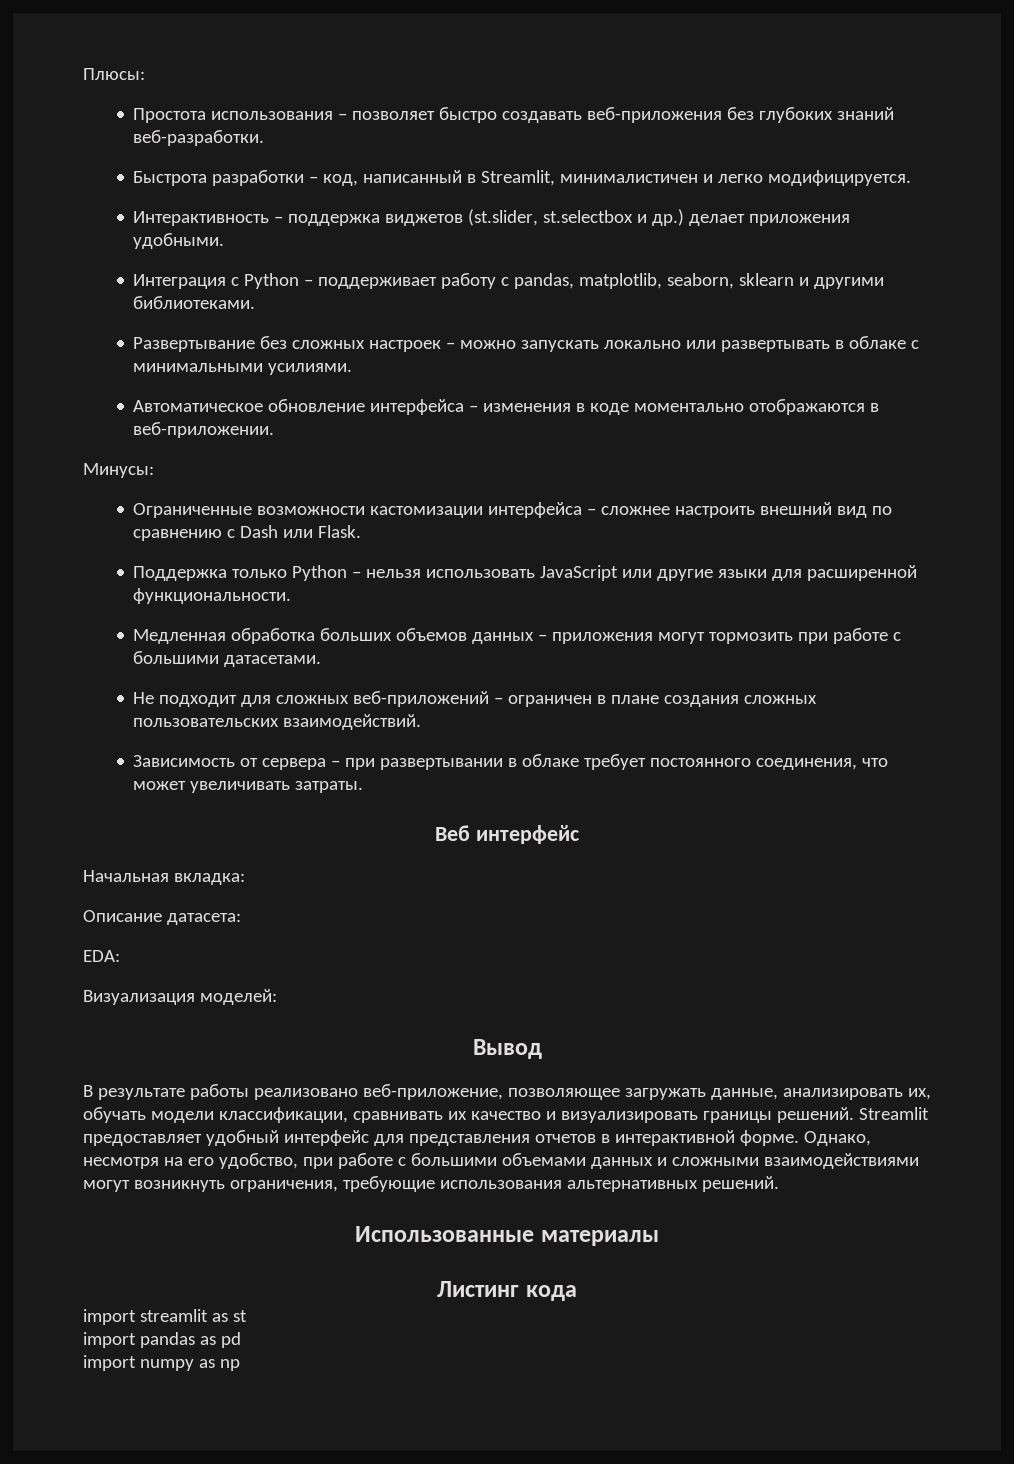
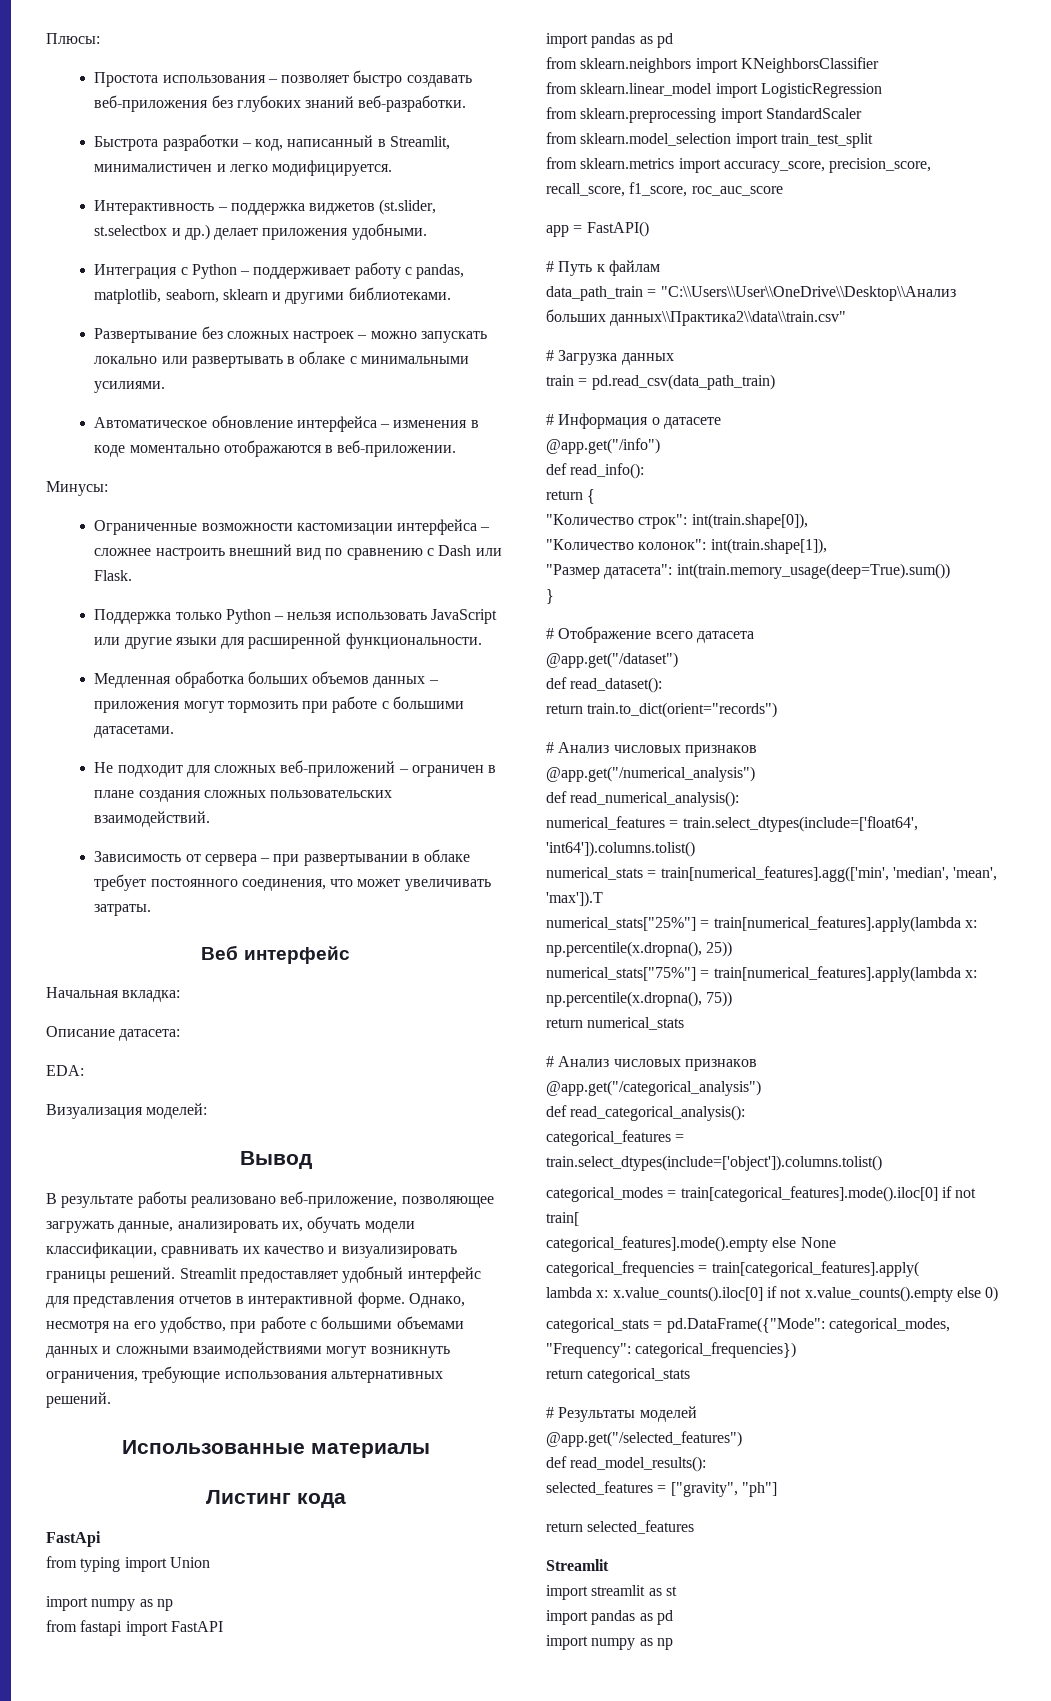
+ FastApi
+ from typing import Union
+ import numpy as np
+ from fastapi import FastAPI
+ import pandas as pd
+ from sklearn.neighbors import KNeighborsClassifier
+ from sklearn.linear_model import LogisticRegression
+ from sklearn.preprocessing import StandardScaler
+ from sklearn.model_selection import train_test_split
+ from sklearn.metrics import accuracy_score, precision_score, recall_score, f1_score, roc_auc_score
+ app = FastAPI()
+ # Путь к файлам
+ data_path_train = "C:\\Users\\User\\OneDrive\\Desktop\\Анализ больших данных\\Практика2\\data\\train.csv"
+ # Загрузка данных
+ train = pd.read_csv(data_path_train)
+ # Информация о датасете
+ @app.get("/info")
+ def read_info():
+ return {
+ "Количество строк": int(train.shape[0]),
+ "Количество колонок": int(train.shape[1]),
+ "Размер датасета": int(train.memory_usage(deep=True).sum())
+ }
+ # Отображение всего датасета
+ @app.get("/dataset")
+ def read_dataset():
+ return train.to_dict(orient="records")
+ # Анализ числовых признаков
+ @app.get("/numerical_analysis")
+ def read_numerical_analysis():
+ numerical_features = train.select_dtypes(include=['float64', 'int64']).columns.tolist()
+ numerical_stats = train[numerical_features].agg(['min', 'median', 'mean', 'max']).T
+ numerical_stats["25%"] = train[numerical_features].apply(lambda x: np.percentile(x.dropna(), 25))
+ numerical_stats["75%"] = train[numerical_features].apply(lambda x: np.percentile(x.dropna(), 75))
+ return numerical_stats
+ # Анализ числовых признаков
+ @app.get("/categorical_analysis")
+ def read_categorical_analysis():
+ categorical_features = train.select_dtypes(include=['object']).columns.tolist()
+ categorical_modes = train[categorical_features].mode().iloc[0] if not train[
+ categorical_features].mode().empty else None
+ categorical_frequencies = train[categorical_features].apply(
+ lambda x: x.value_counts().iloc[0] if not x.value_counts().empty else 0)
+ categorical_stats = pd.DataFrame({"Mode": categorical_modes, "Frequency": categorical_frequencies})
+ return categorical_stats
+ # Результаты моделей
+ @app.get("/selected_features")
+ def read_model_results():
+ selected_features = ["gravity", "ph"]
+ return selected_features
+ Streamlit

